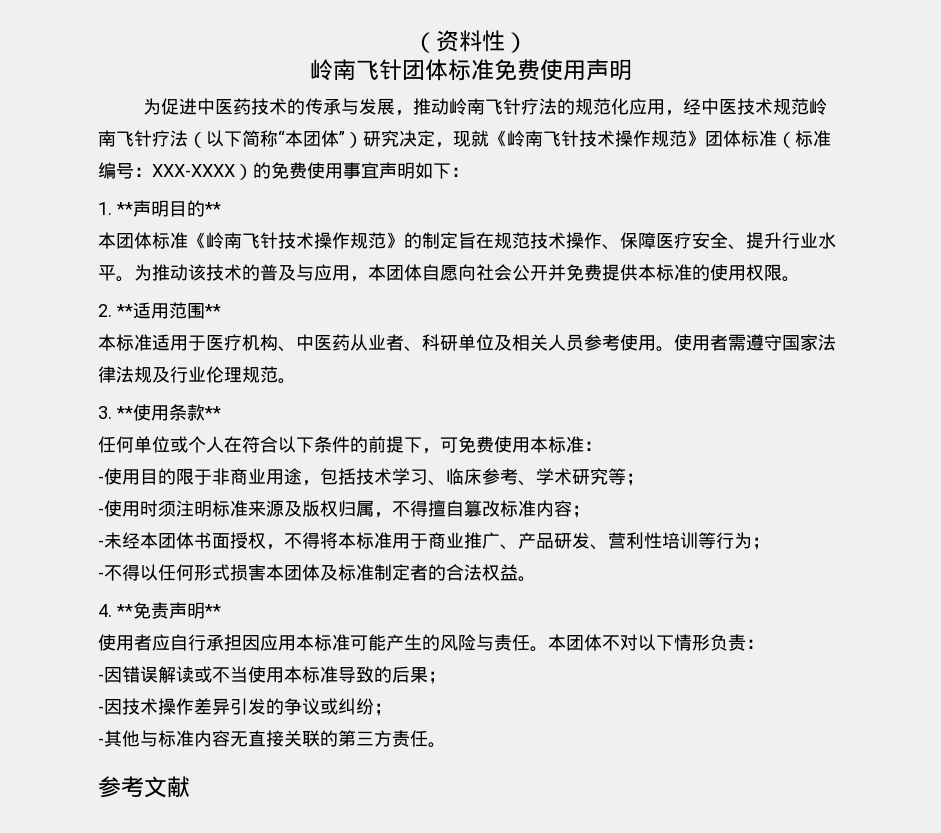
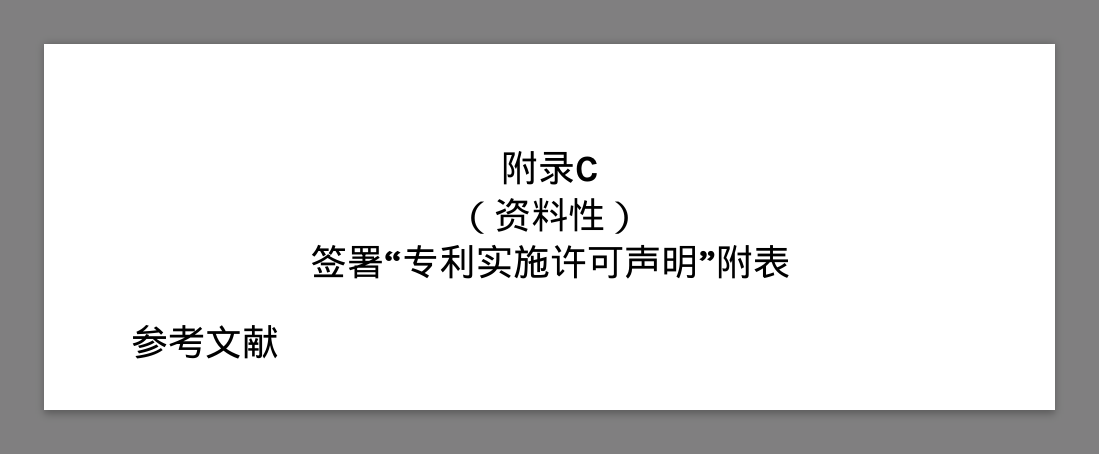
+ 附录C
- 岭南飞针团体标准免费使用声明
- 为促进中医药技术的传承与发展，推动岭南飞针疗法的规范化应用，经中医技术规范岭南飞针疗法（以下简称“本团体”）研究决定，现就《岭南飞针技术操作规范》团体标准（标准编号：XXX-XXXX）的免费使用事宜声明如下：
- 1. **声明目的**
- 本团体标准《岭南飞针技术操作规范》的制定旨在规范技术操作、保障医疗安全、提升行业水平。为推动该技术的普及与应用，本团体自愿向社会公开并免费提供本标准的使用权限。
- 2. **适用范围**
- 本标准适用于医疗机构、中医药从业者、科研单位及相关人员参考使用。使用者需遵守国家法律法规及行业伦理规范。
- 3. **使用条款**
- 任何单位或个人在符合以下条件的前提下，可免费使用本标准：
- -使用目的限于非商业用途，包括技术学习、临床参考、学术研究等；
- -使用时须注明标准来源及版权归属，不得擅自篡改标准内容；
- -未经本团体书面授权，不得将本标准用于商业推广、产品研发、营利性培训等行为；
- -不得以任何形式损害本团体及标准制定者的合法权益。
- 4. **免责声明**
- 使用者应自行承担因应用本标准可能产生的风险与责任。本团体不对以下情形负责：
- -因错误解读或不当使用本标准导致的后果；
- -因技术操作差异引发的争议或纠纷；
- -其他与标准内容无直接关联的第三方责任。
+ 签署“专利实施许可声明”附表

